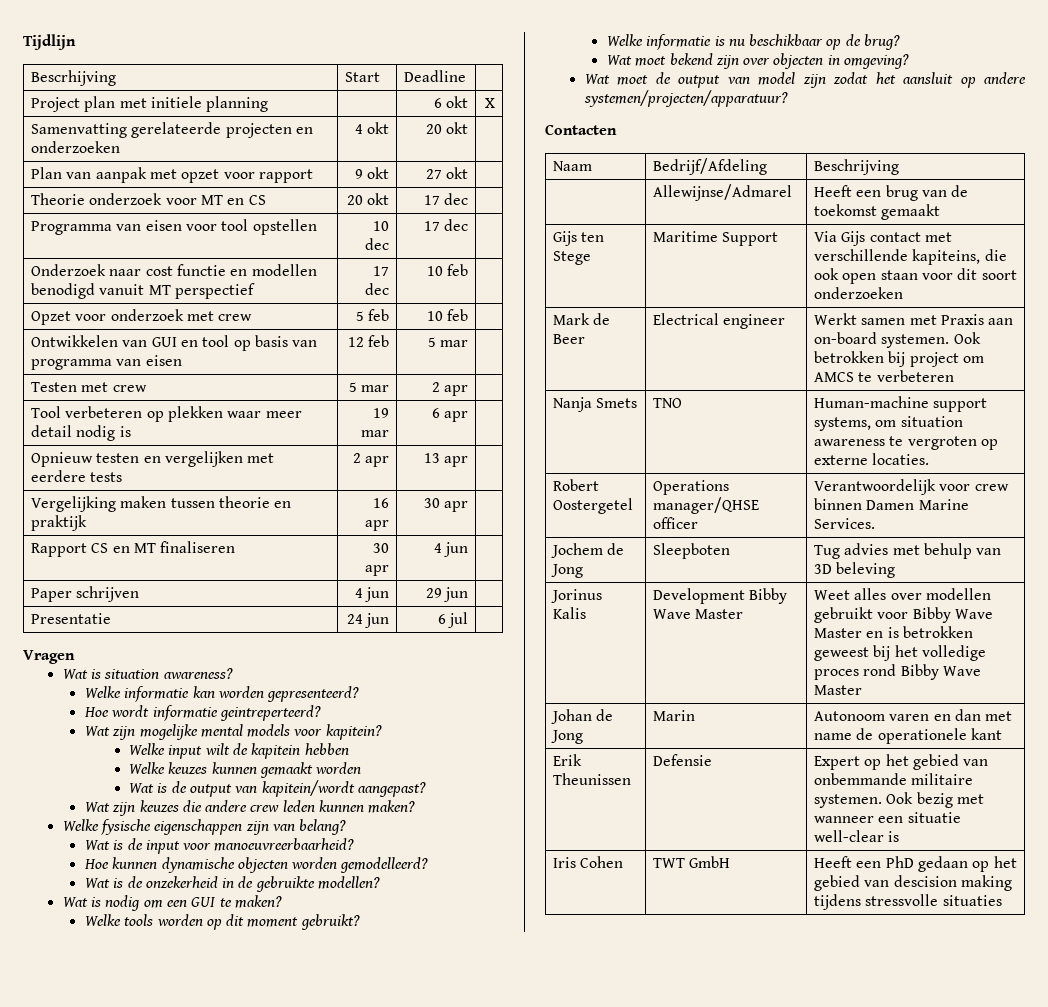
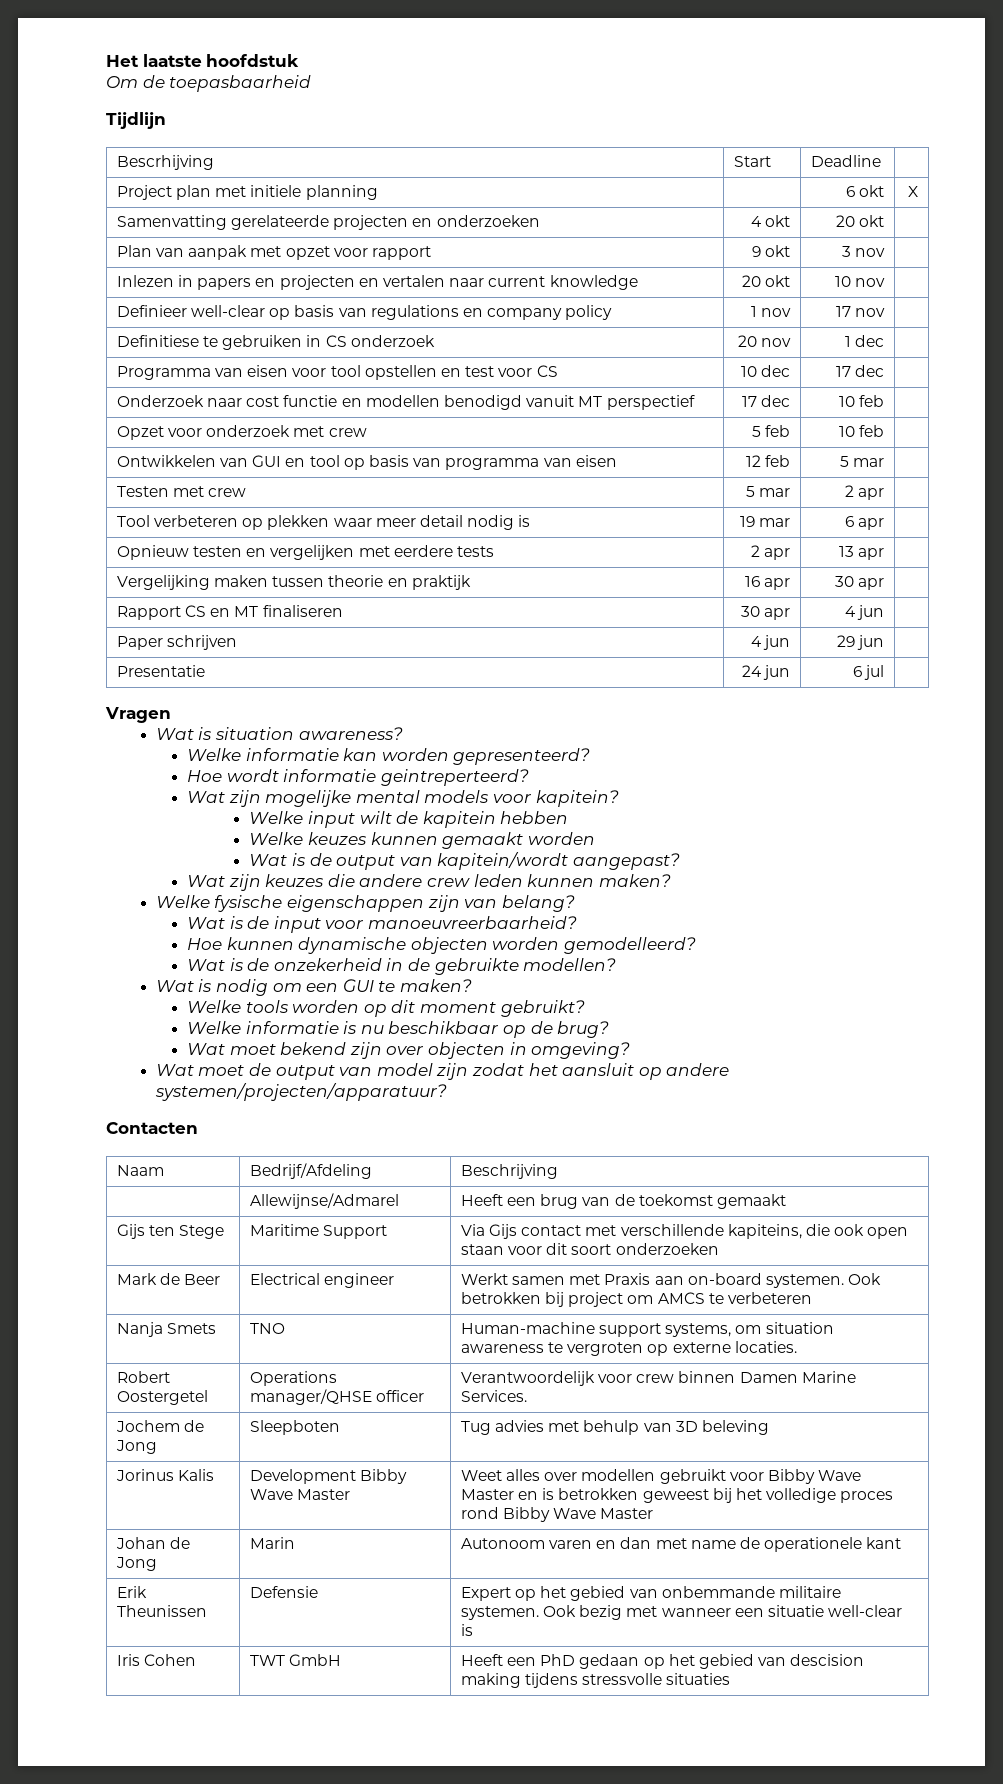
+ Het laatste hoofdstuk
+ Om de toepasbaarheid
- Plan van aanpak met opzet voor rapport | 9 okt | 27 okt |
- Theorie onderzoek voor MT en CS | 20 okt | 17 dec |
+ Plan van aanpak met opzet voor rapport | 9 okt | 3 nov |
+ Inlezen in papers en projecten en vertalen naar current knowledge | 20 okt | 10 nov |
+ Definieer well-clear op basis van regulations en company policy | 1 nov | 17 nov |
+ Definitiese te gebruiken in CS onderzoek | 20 nov | 1 dec |
- Programma van eisen voor tool opstellen | 10 dec | 17 dec |
+ Programma van eisen voor tool opstellen en test voor CS | 10 dec | 17 dec |

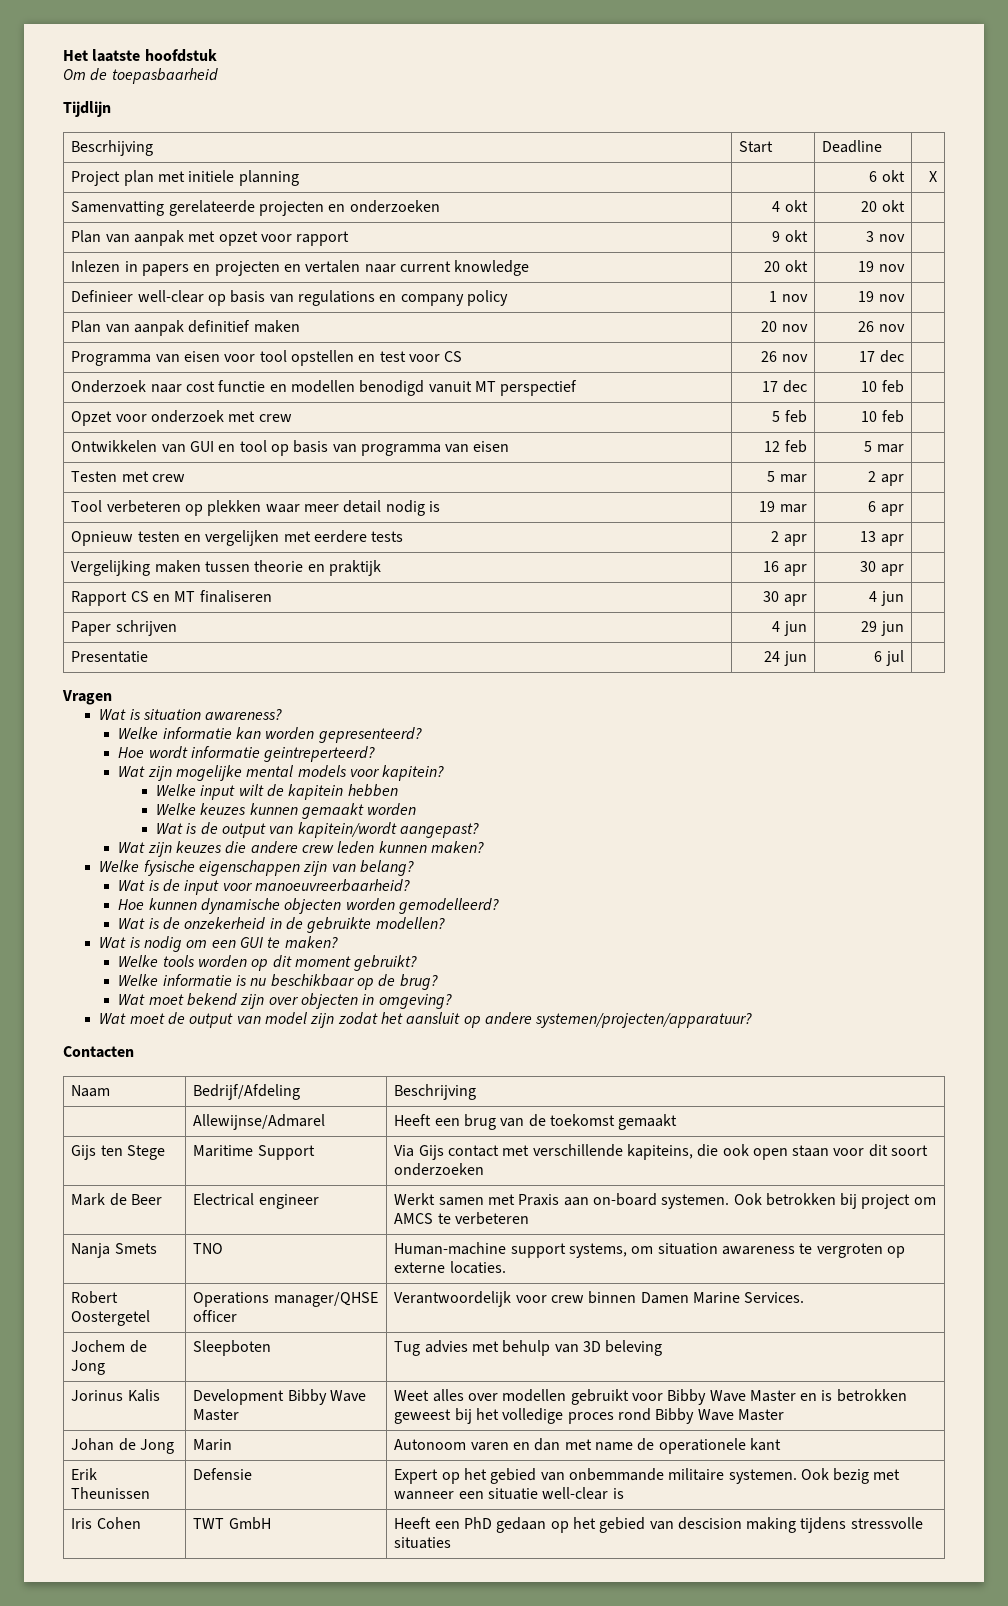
- Inlezen in papers en projecten en vertalen naar current knowledge | 20 okt | 10 nov |
+ Inlezen in papers en projecten en vertalen naar current knowledge | 20 okt | 19 nov |
- Definieer well-clear op basis van regulations en company policy | 1 nov | 17 nov |
- Definitiese te gebruiken in CS onderzoek | 20 nov | 1 dec |
+ Definieer well-clear op basis van regulations en company policy | 1 nov | 19 nov |
+ Plan van aanpak definitief maken | 20 nov | 26 nov |
- Programma van eisen voor tool opstellen en test voor CS | 10 dec | 17 dec |
+ Programma van eisen voor tool opstellen en test voor CS | 26 nov | 17 dec |

